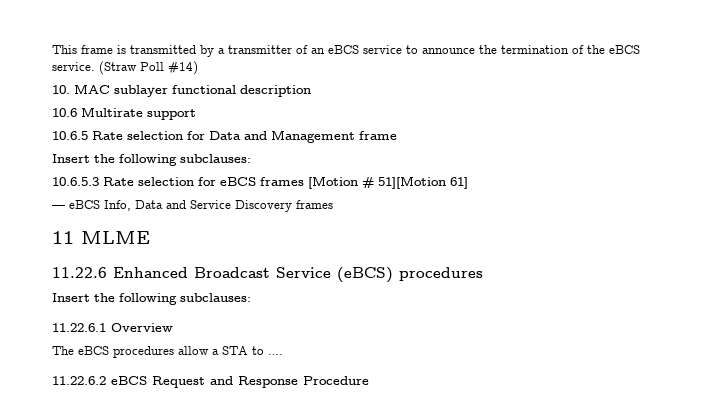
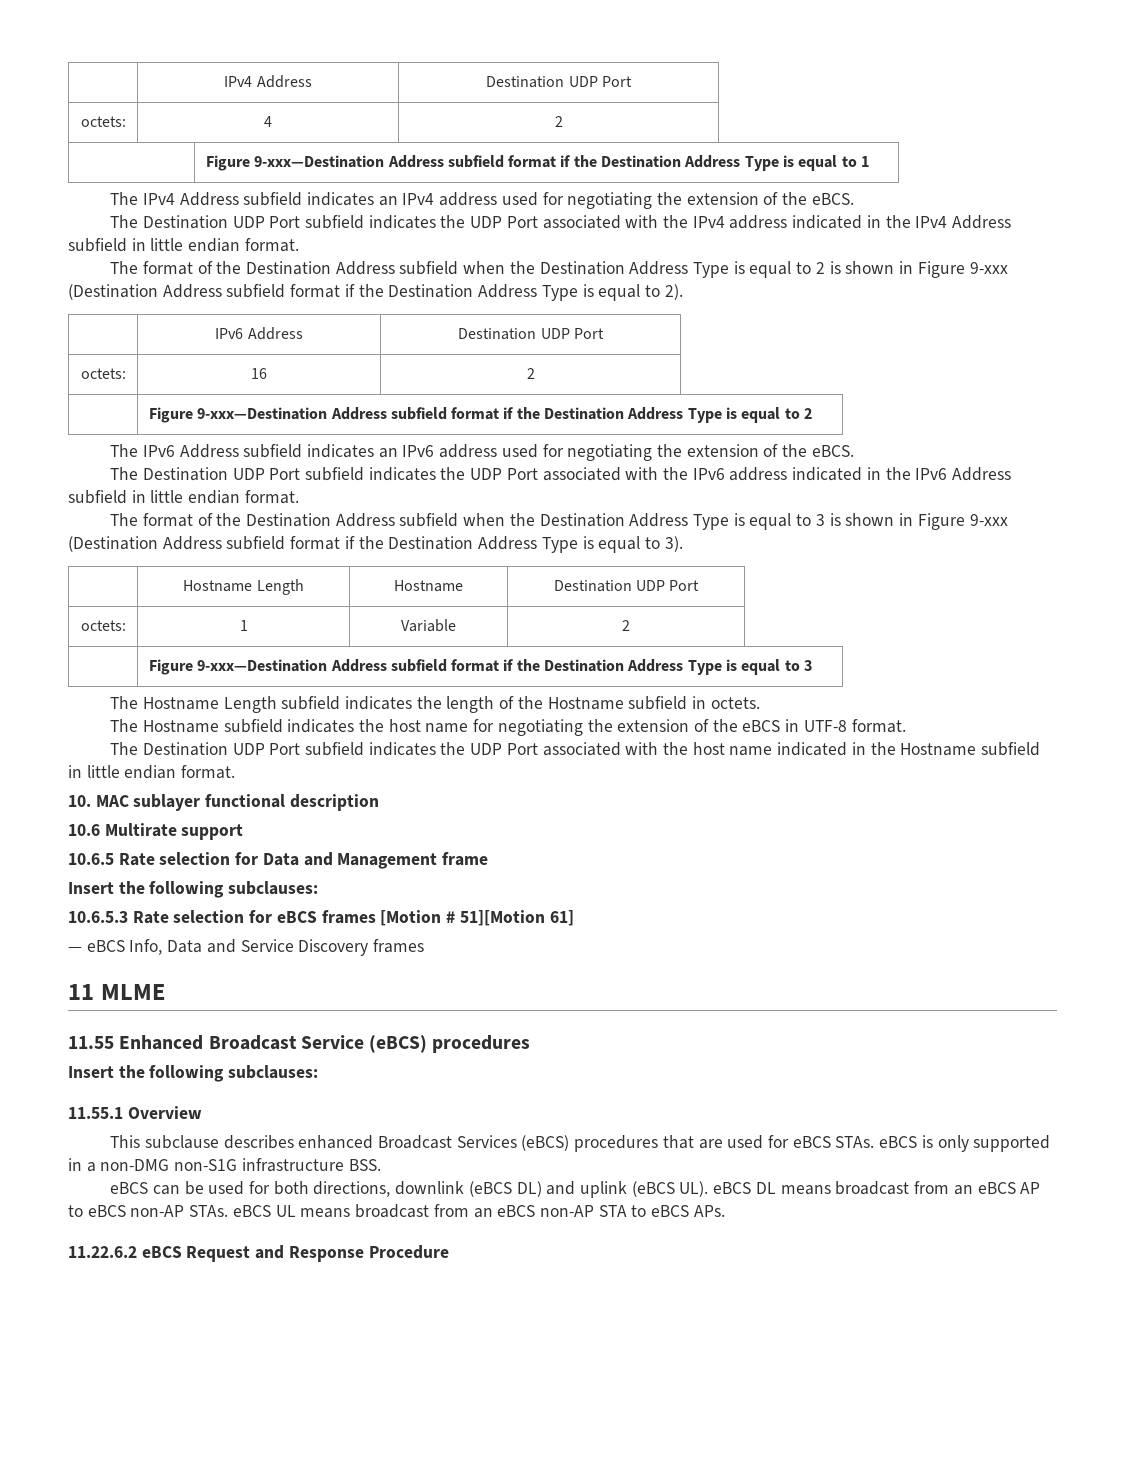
- This frame is transmitted by a transmitter of an eBCS service to announce the termination of the eBCS service. (Straw Poll #14)
+ | IPv4 Address | Destination UDP Port
+ octets: | 4 | 2
+ | Figure 9-xxx—Destination Address subfield format if the Destination Address Type is equal to 1
+ The IPv4 Address subfield indicates an IPv4 address used for negotiating the extension of the eBCS.
+ The Destination UDP Port subfield indicates the UDP Port associated with the IPv4 address indicated in the IPv4 Address subfield in little endian format.
+ The format of the Destination Address subfield when the Destination Address Type is equal to 2 is shown in Figure 9-xxx (Destination Address subfield format if the Destination Address Type is equal to 2).
+ | IPv6 Address | Destination UDP Port
+ octets: | 16 | 2
+ | Figure 9-xxx—Destination Address subfield format if the Destination Address Type is equal to 2
+ The IPv6 Address subfield indicates an IPv6 address used for negotiating the extension of the eBCS.
+ The Destination UDP Port subfield indicates the UDP Port associated with the IPv6 address indicated in the IPv6 Address subfield in little endian format.
+ The format of the Destination Address subfield when the Destination Address Type is equal to 3 is shown in Figure 9-xxx (Destination Address subfield format if the Destination Address Type is equal to 3).
+ | Hostname Length | Hostname | Destination UDP Port
+ octets: | 1 | Variable | 2
+ | Figure 9-xxx—Destination Address subfield format if the Destination Address Type is equal to 3
+ The Hostname Length subfield indicates the length of the Hostname subfield in octets.
+ The Hostname subfield indicates the host name for negotiating the extension of the eBCS in UTF-8 format.
+ The Destination UDP Port subfield indicates the UDP Port associated with the host name indicated in the Hostname subfield in little endian format.
- 11.22.6 Enhanced Broadcast Service (eBCS) procedures
+ 11.55 Enhanced Broadcast Service (eBCS) procedures
- 11.22.6.1 Overview
+ 11.55.1 Overview
- The eBCS procedures allow a STA to ….
+ This subclause describes enhanced Broadcast Services (eBCS) procedures that are used for eBCS STAs. eBCS is only supported in a non-DMG non-S1G infrastructure BSS.
+ eBCS can be used for both directions, downlink (eBCS DL) and uplink (eBCS UL). eBCS DL means broadcast from an eBCS AP to eBCS non-AP STAs. eBCS UL means broadcast from an eBCS non-AP STA to eBCS APs.

